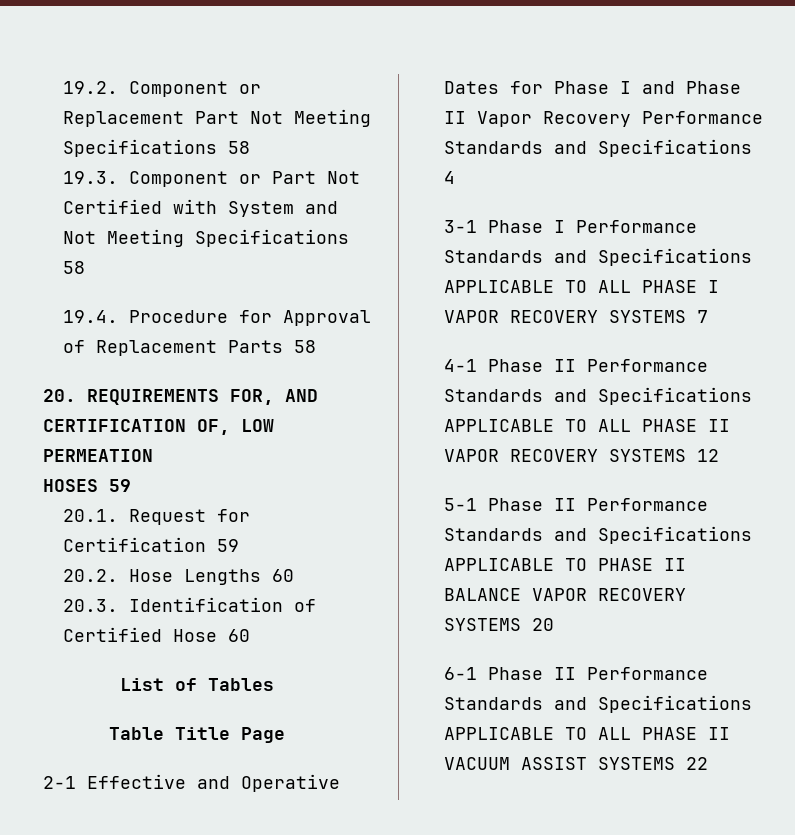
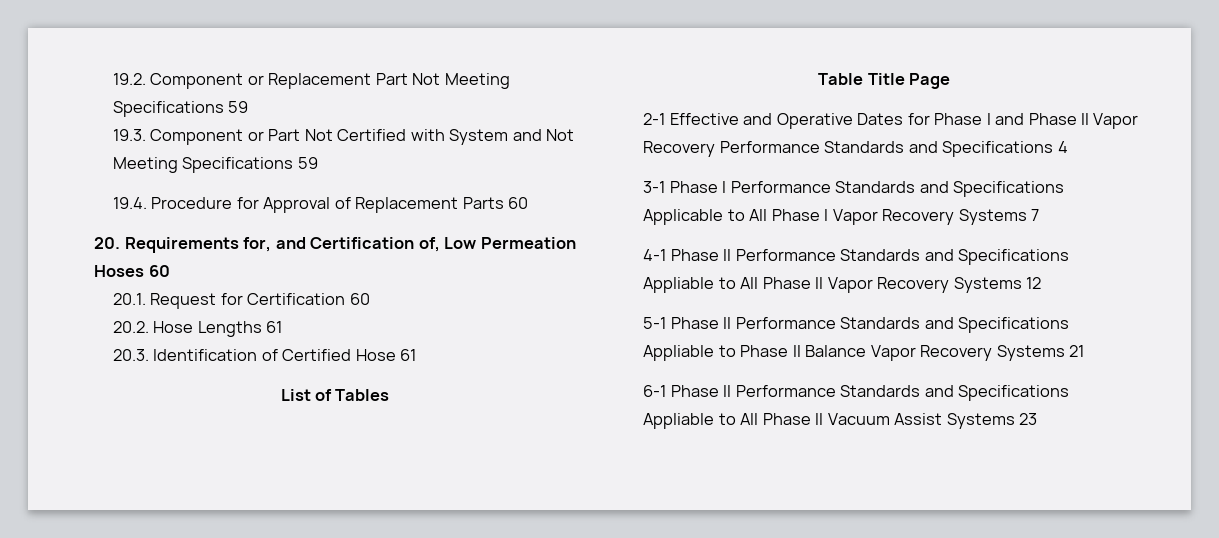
- 19.2. Component or Replacement Part Not Meeting Specifications 58
+ 19.2. Component or Replacement Part Not Meeting Specifications 59
- 19.3. Component or Part Not Certified with System and Not Meeting Specifications 58
+ 19.3. Component or Part Not Certified with System and Not Meeting Specifications 59
- 19.4. Procedure for Approval of Replacement Parts 58
+ 19.4. Procedure for Approval of Replacement Parts 60
- 20. REQUIREMENTS FOR, AND CERTIFICATION OF, LOW PERMEATION
- HOSES 59
+ 20. Requirements for, and Certification of, Low Permeation Hoses 60
- 20.1. Request for Certification 59
+ 20.1. Request for Certification 60
- 20.2. Hose Lengths 60
+ 20.2. Hose Lengths 61
- 20.3. Identification of Certified Hose 60
+ 20.3. Identification of Certified Hose 61
- 3-1 Phase I Performance Standards and Specifications APPLICABLE TO ALL PHASE I VAPOR RECOVERY SYSTEMS 7
+ 3-1 Phase I Performance Standards and Specifications Applicable to All Phase I Vapor Recovery Systems 7
- 4-1 Phase II Performance Standards and Specifications APPLICABLE TO ALL PHASE II VAPOR RECOVERY SYSTEMS 12
+ 4-1 Phase II Performance Standards and Specifications Appliable to All Phase II Vapor Recovery Systems 12
- 5-1 Phase II Performance Standards and Specifications APPLICABLE TO PHASE II BALANCE VAPOR RECOVERY SYSTEMS 20
+ 5-1 Phase II Performance Standards and Specifications Appliable to Phase II Balance Vapor Recovery Systems 21
- 6-1 Phase II Performance Standards and Specifications APPLICABLE TO ALL PHASE II VACUUM ASSIST SYSTEMS 22
+ 6-1 Phase II Performance Standards and Specifications Appliable to All Phase II Vacuum Assist Systems 23

